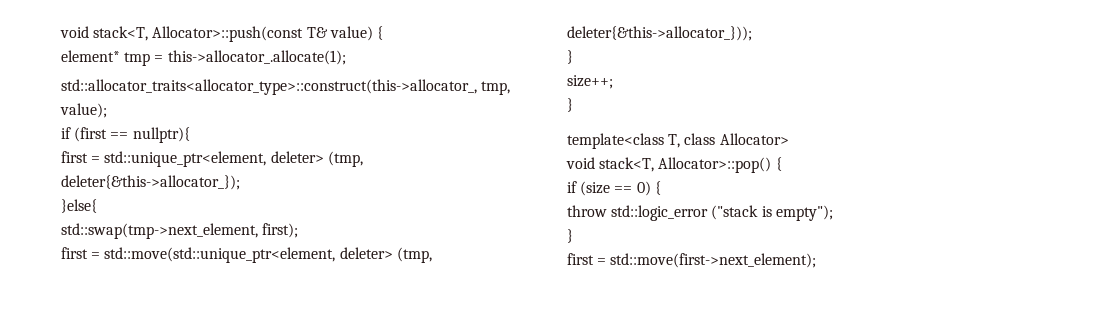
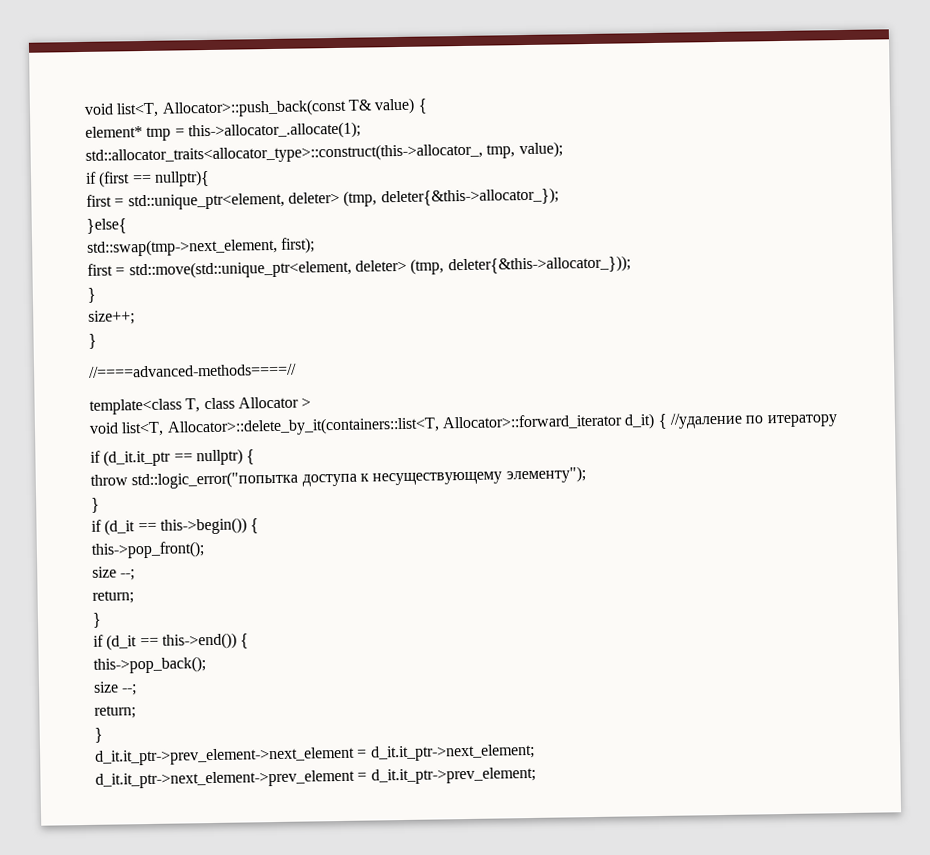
- void stack<T, Allocator>::push(const T& value) {
+ void list<T, Allocator>::push_back(const T& value) {
+ //====advanced-methods====//
- template<class T, class Allocator>
- void stack<T, Allocator>::pop() {
- if (size == 0) {
- throw std::logic_error ("stack is empty");
+ template<class T, class Allocator >
+ void list<T, Allocator>::delete_by_it(containers::list<T, Allocator>::forward_iterator d_it) { //удаление по итератору
+ if (d_it.it_ptr == nullptr) {
+ throw std::logic_error("попытка доступа к несуществующему элементу");
  }
- first = std::move(first->next_element);
+ if (d_it == this->begin()) {
+ this->pop_front();
+ size --;
+ return;
+ }
+ if (d_it == this->end()) {
+ this->pop_back();
+ size --;
+ return;
+ }
+ d_it.it_ptr->prev_element->next_element = d_it.it_ptr->next_element;
+ d_it.it_ptr->next_element->prev_element = d_it.it_ptr->prev_element;

